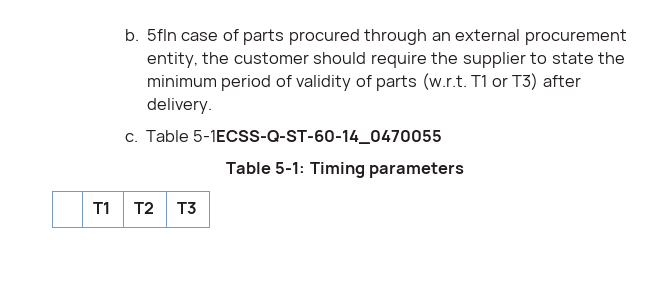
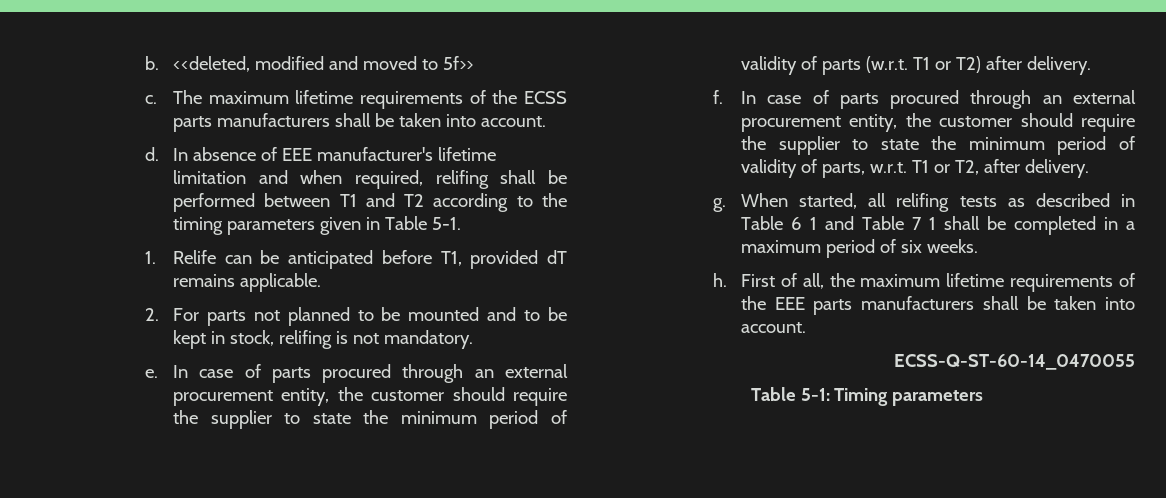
- 5fIn case of parts procured through an external procurement entity, the customer should require the supplier to state the minimum period of validity of parts (w.r.t. T1 or T3) after delivery.
- c. Table 5-1ECSS-Q-ST-60-14_0470055
+ <<deleted, modified and moved to 5f>>
+ c. The maximum lifetime requirements of the ECSS parts manufacturers shall be taken into account.
+ d. In absence of EEE manufacturer's lifetime limitation and when required, relifing shall be performed between T1 and T2 according to the timing parameters given in Table 5-1.
+ 1. Relife can be anticipated before T1, provided dT remains applicable.
+ 2. For parts not planned to be mounted and to be kept in stock, relifing is not mandatory.
+ e. In case of parts procured through an external procurement entity, the customer should require the supplier to state the minimum period of validity of parts (w.r.t. T1 or T2) after delivery.
+ f. In case of parts procured through an external procurement entity, the customer should require the supplier to state the minimum period of validity of parts, w.r.t. T1 or T2, after delivery.
+ g. When started, all relifing tests as described in Table 6 1 and Table 7 1 shall be completed in a maximum period of six weeks.
+ h. First of all, the maximum lifetime requirements of the EEE parts manufacturers shall be taken into account.
+ ECSS-Q-ST-60-14_0470055
- | T1 | T2 | T3

